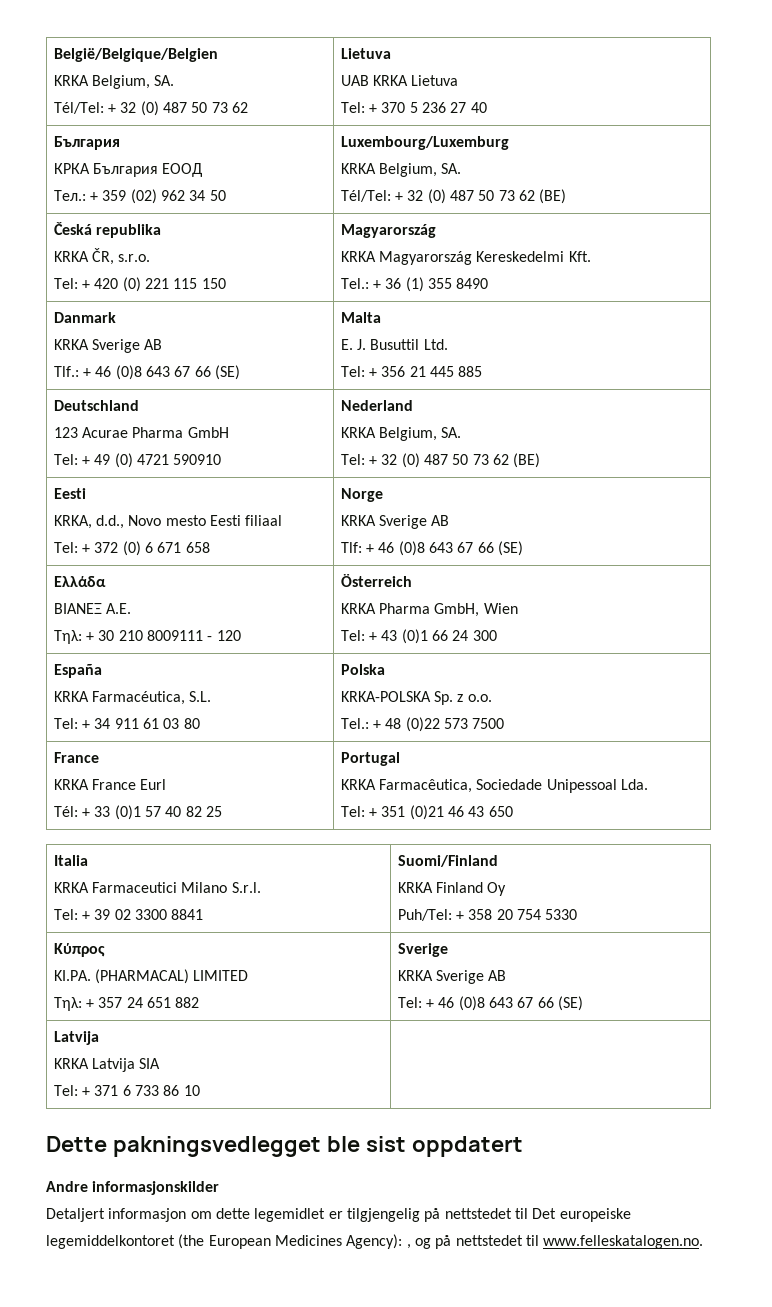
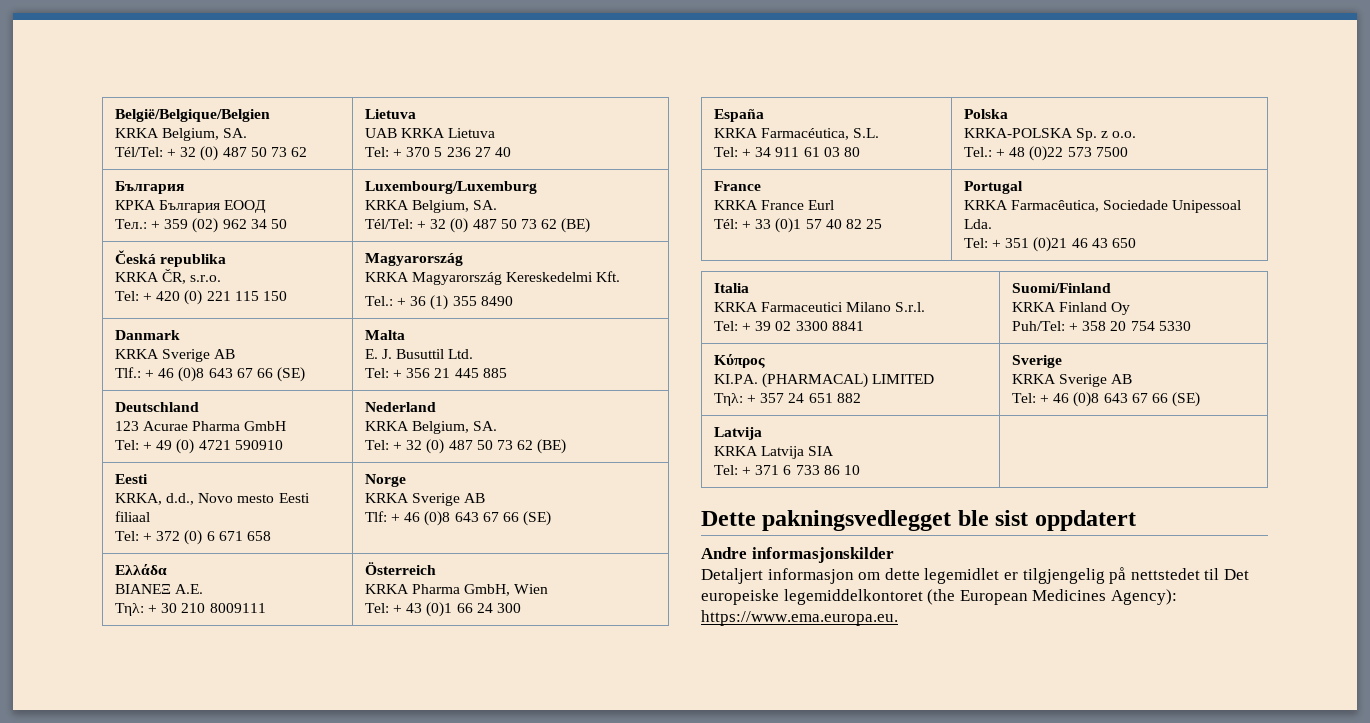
  Ελλάδα
  ΒΙΑΝΕΞ Α.Ε.
- Τηλ: + 30 210 8009111 - 120 | Österreich
+ Τηλ: + 30 210 8009111 | Österreich
- Detaljert informasjon om dette legemidlet er tilgjengelig på nettstedet til Det europeiske legemiddelkontoret (the European Medicines Agency): , og på nettstedet til www.felleskatalogen.no.
+ Detaljert informasjon om dette legemidlet er tilgjengelig på nettstedet til Det europeiske legemiddelkontoret (the European Medicines Agency): https://www.ema.europa.eu.

